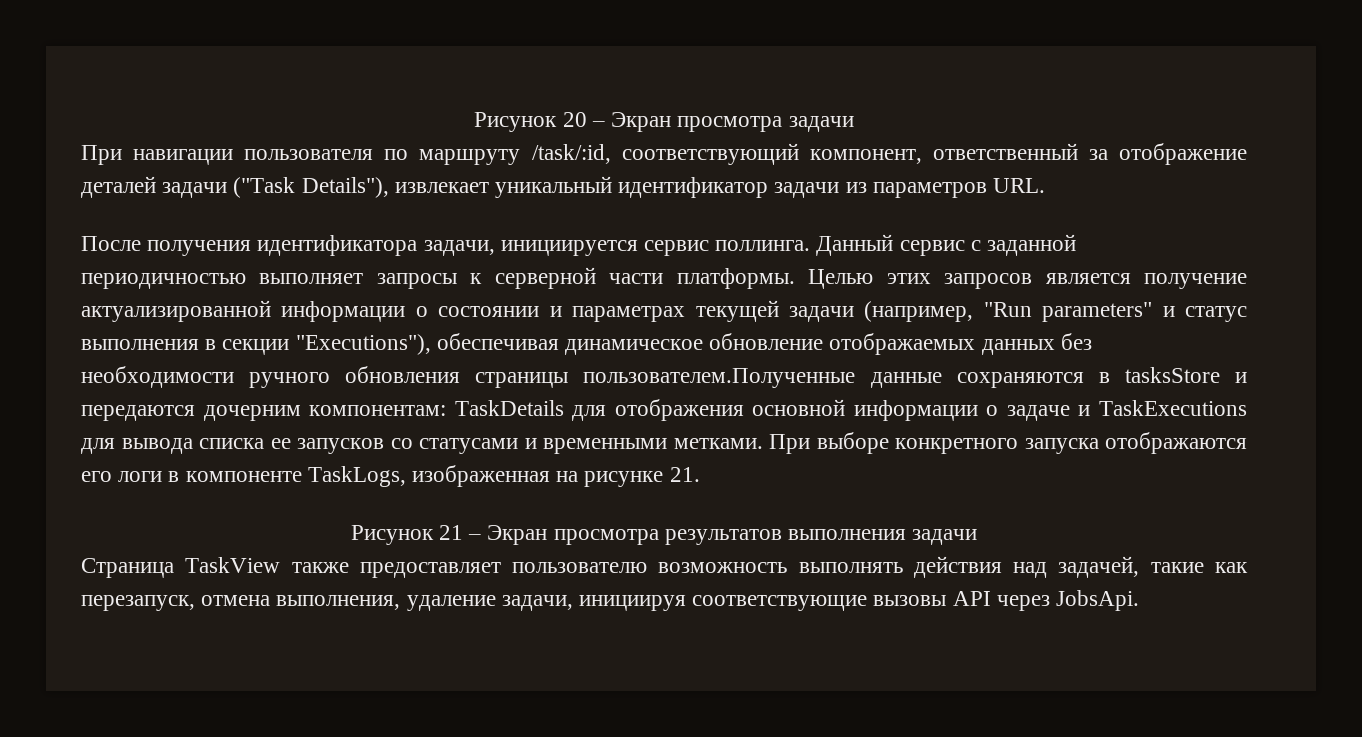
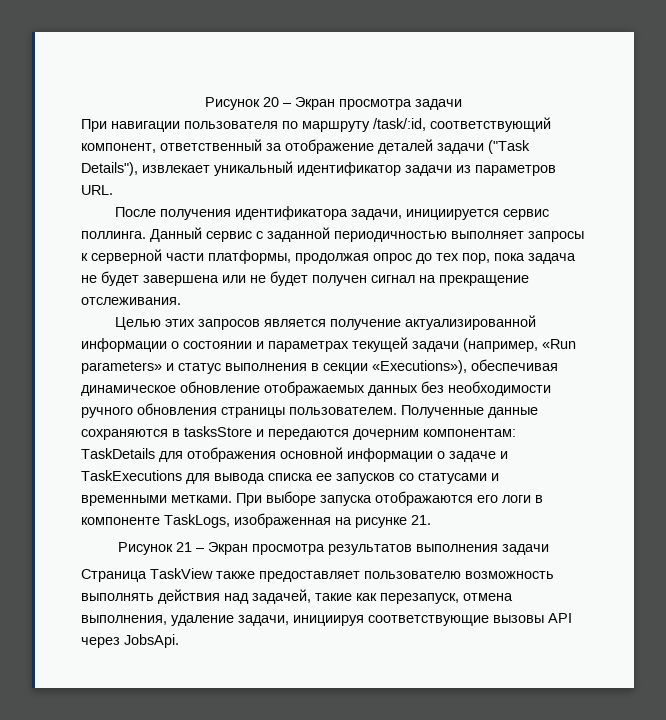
- Данный сервис с заданной периодичностью выполняет запросы к серверной части платформы. Целью этих запросов является получение актуализированной информации о состоянии и параметрах текущей задачи (например, "Run parameters" и статус выполнения в секции "Executions"), обеспечивая динамическое обновление отображаемых данных без необходимости ручного обновления страницы пользователем.Полученные данные сохраняются в tasksStore и передаются дочерним компонентам:
+ Данный сервис с заданной периодичностью выполняет запросы к серверной части платформы, продолжая опрос до тех пор, пока задача не будет завершена или не будет получен сигнал на прекращение отслеживания.
+ Целью этих запросов является получение актуализированной информации о состоянии и параметрах текущей задачи (например, «Run parameters» и статус выполнения в секции «Executions»), обеспечивая динамическое обновление отображаемых данных без необходимости ручного обновления страницы пользователем. Полученные данные сохраняются в tasksStore и передаются дочерним компонентам:
- При выборе конкретного запуска отображаются его логи в компоненте TaskLogs, изображенная на рисунке 21.
+ При выборе запуска отображаются его логи в компоненте TaskLogs, изображенная на рисунке 21.

